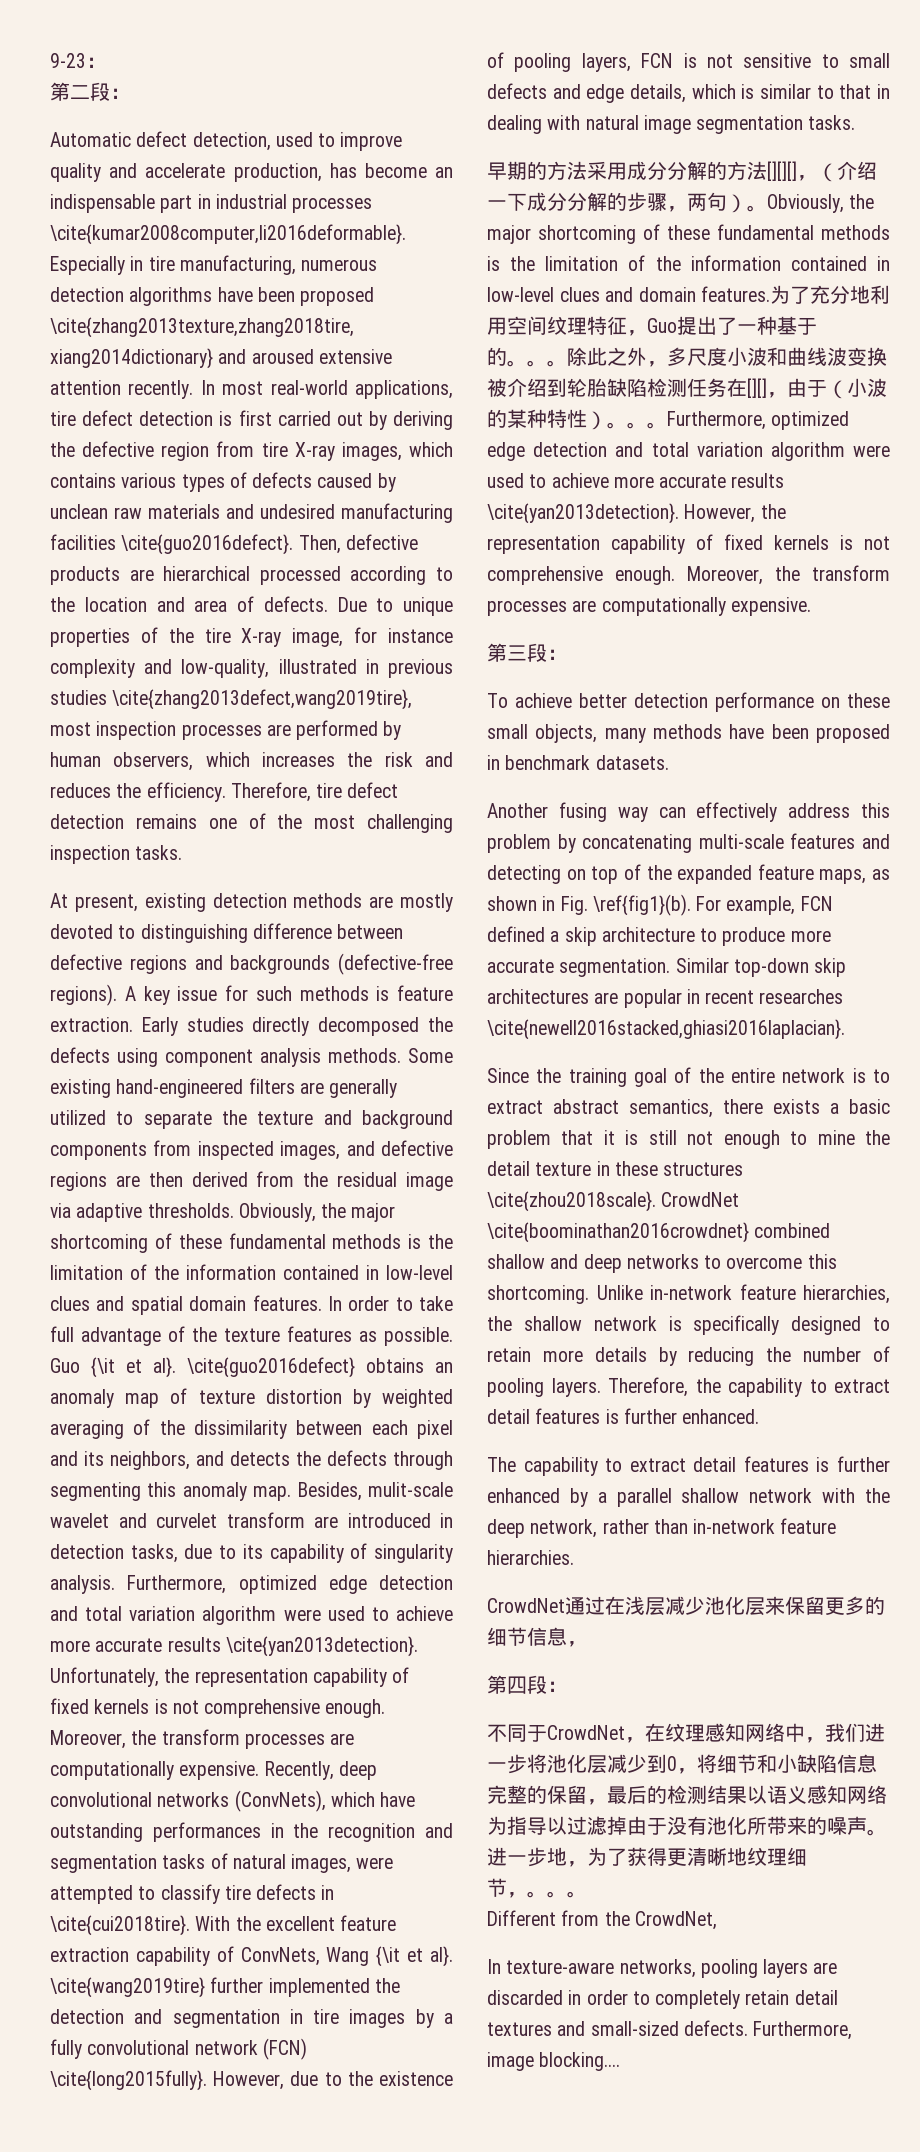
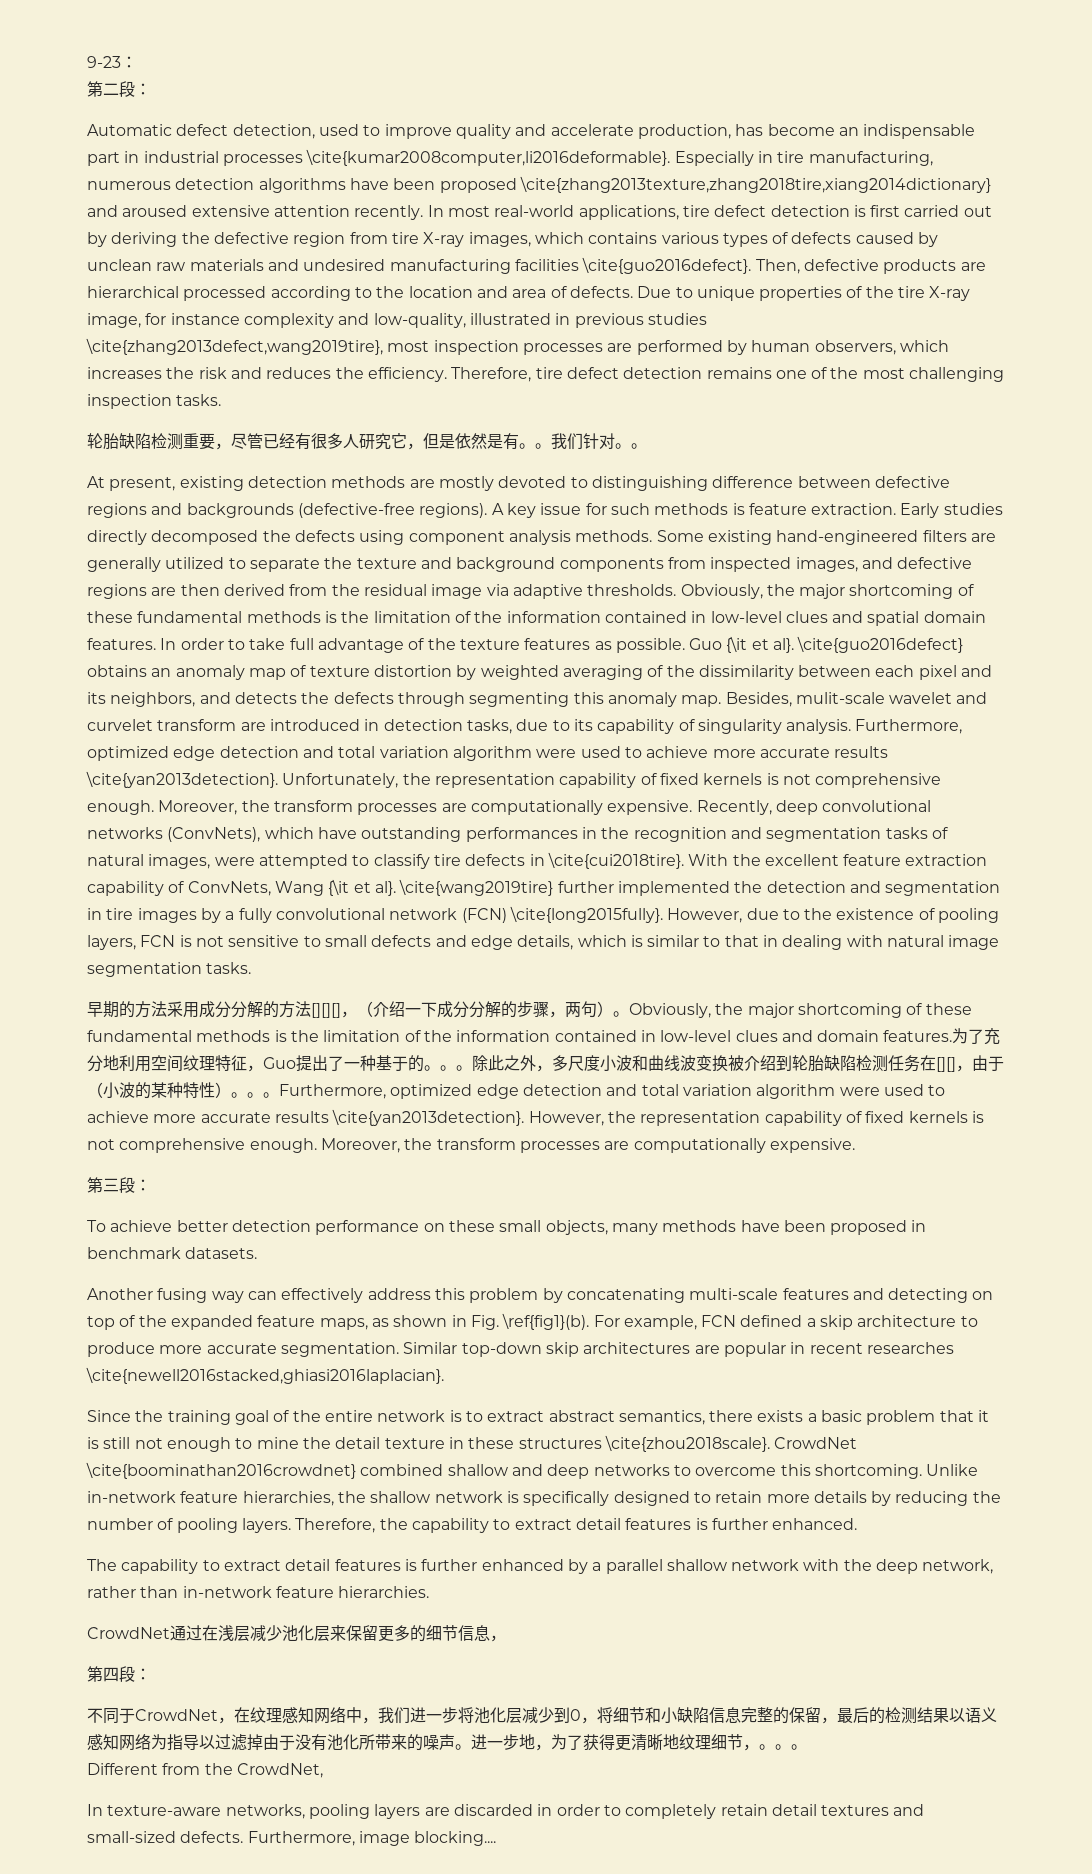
+ 轮胎缺陷检测重要，尽管已经有很多人研究它，但是依然是有。。我们针对。。

